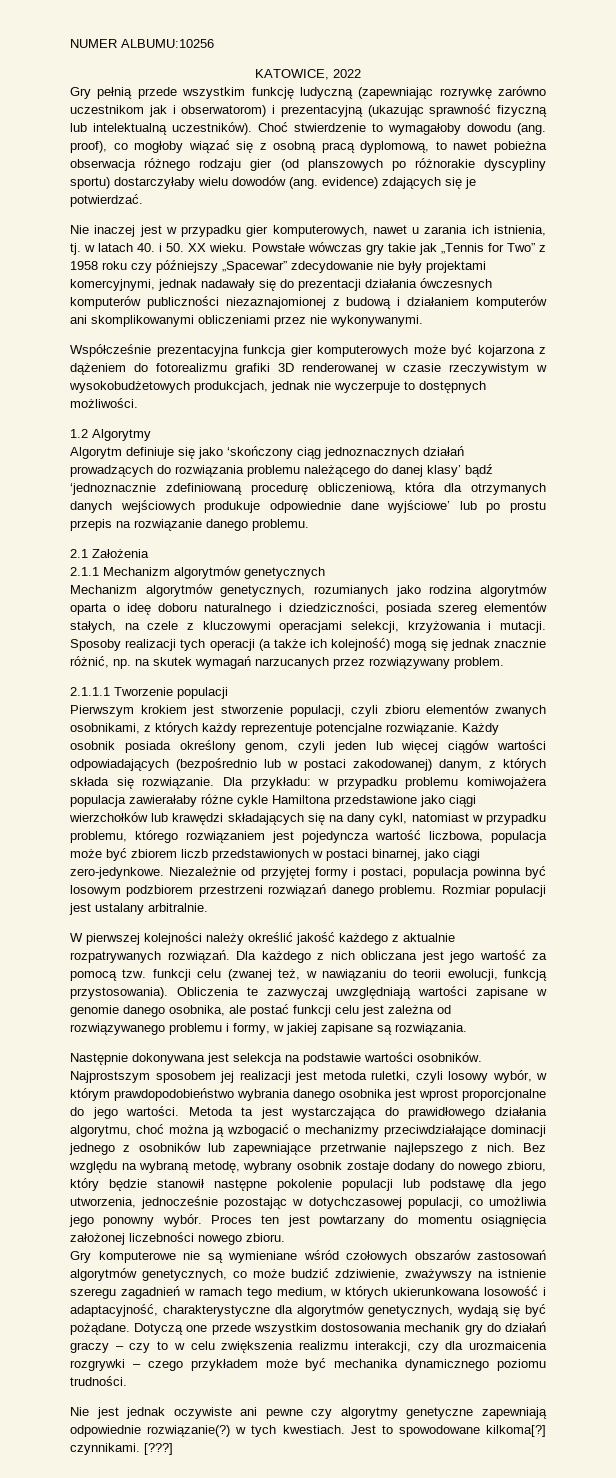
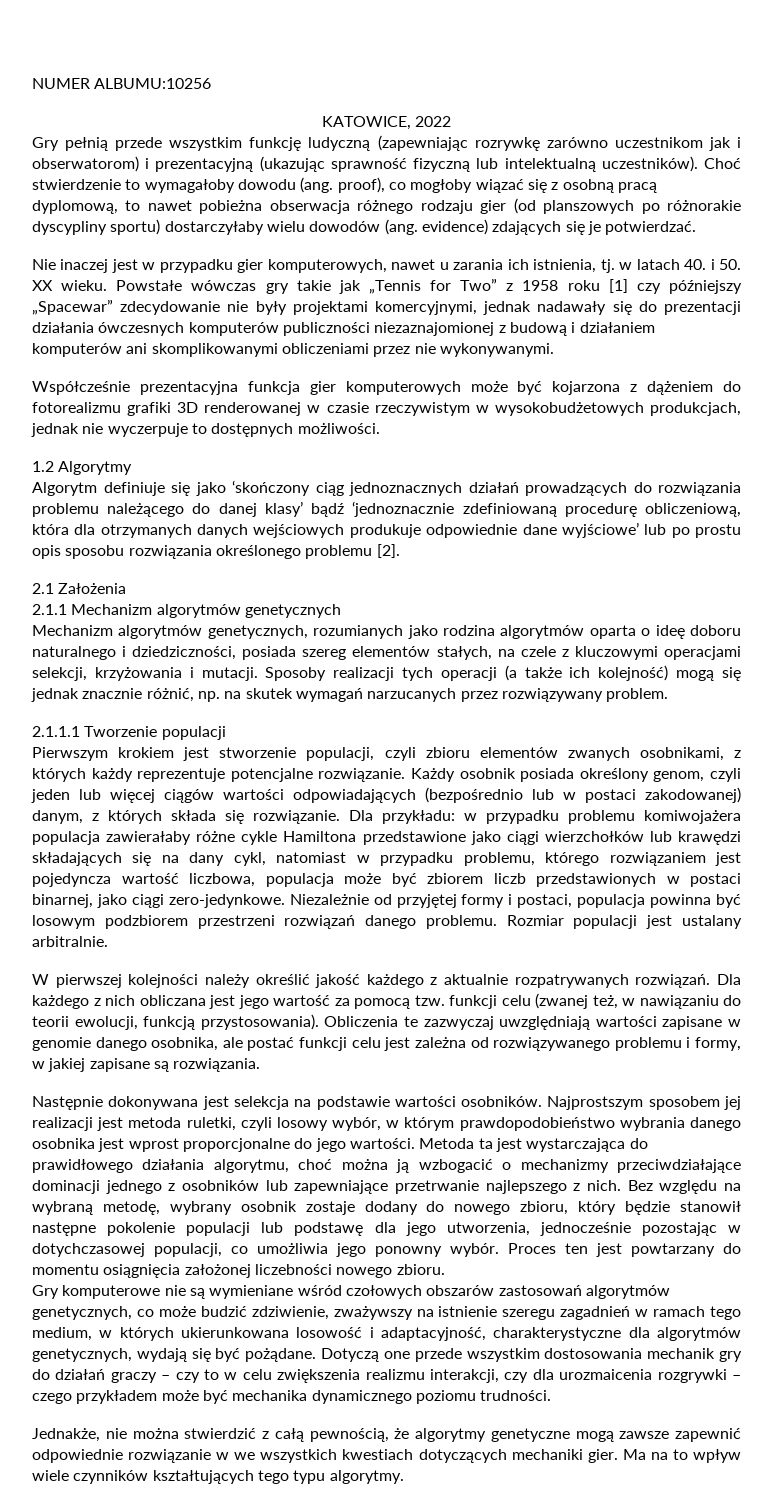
- Powstałe wówczas gry takie jak „Tennis for Two” z 1958 roku czy późniejszy „Spacewar” zdecydowanie nie były projektami komercyjnymi, jednak nadawały się do prezentacji działania ówczesnych komputerów publiczności niezaznajomionej z budową i działaniem komputerów ani skomplikowanymi obliczeniami przez nie wykonywanymi.
+ Powstałe wówczas gry takie jak „Tennis for Two” z 1958 roku [1] czy późniejszy „Spacewar” zdecydowanie nie były projektami komercyjnymi, jednak nadawały się do prezentacji działania ówczesnych komputerów publiczności niezaznajomionej z budową i działaniem komputerów ani skomplikowanymi obliczeniami przez nie wykonywanymi.
- Algorytm definiuje się jako ‘skończony ciąg jednoznacznych działań prowadzących do rozwiązania problemu należącego do danej klasy’ bądź ‘jednoznacznie zdefiniowaną procedurę obliczeniową, która dla otrzymanych danych wejściowych produkuje odpowiednie dane wyjściowe’ lub po prostu przepis na rozwiązanie danego problemu.
+ Algorytm definiuje się jako ‘skończony ciąg jednoznacznych działań prowadzących do rozwiązania problemu należącego do danej klasy’ bądź ‘jednoznacznie zdefiniowaną procedurę obliczeniową, która dla otrzymanych danych wejściowych produkuje odpowiednie dane wyjściowe’ lub po prostu opis sposobu rozwiązania określonego problemu [2].
- Nie jest jednak oczywiste ani pewne czy algorytmy genetyczne zapewniają odpowiednie rozwiązanie(?) w tych kwestiach. Jest to spowodowane kilkoma[?] czynnikami. [???]
+ Jednakże, nie można stwierdzić z całą pewnością, że algorytmy genetyczne mogą zawsze zapewnić odpowiednie rozwiązanie w we wszystkich kwestiach dotyczących mechaniki gier. Ma na to wpływ wiele czynników kształtujących tego typu algorytmy.

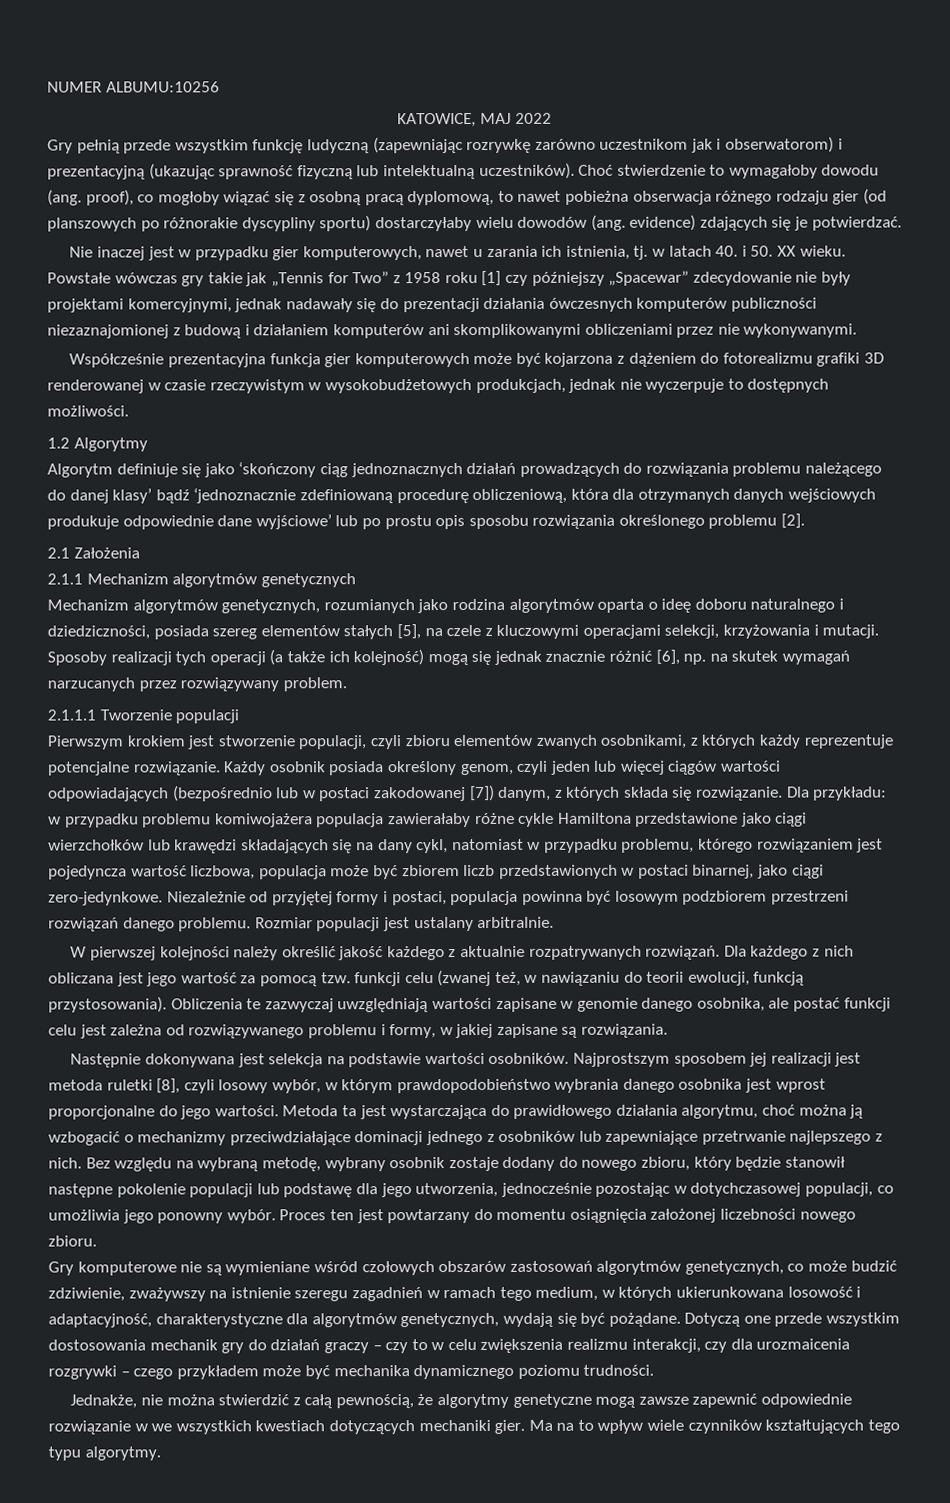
- KATOWICE, 2022
+ KATOWICE, MAJ 2022
- Mechanizm algorytmów genetycznych, rozumianych jako rodzina algorytmów oparta o ideę doboru naturalnego i dziedziczności, posiada szereg elementów stałych, na czele z kluczowymi operacjami selekcji, krzyżowania i mutacji.
+ Mechanizm algorytmów genetycznych, rozumianych jako rodzina algorytmów oparta o ideę doboru naturalnego i dziedziczności, posiada szereg elementów stałych [5], na czele z kluczowymi operacjami selekcji, krzyżowania i mutacji.
- Sposoby realizacji tych operacji (a także ich kolejność) mogą się jednak znacznie różnić, np. na skutek wymagań narzucanych przez rozwiązywany problem.
+ Sposoby realizacji tych operacji (a także ich kolejność) mogą się jednak znacznie różnić [6], np. na skutek wymagań narzucanych przez rozwiązywany problem.
- Każdy osobnik posiada określony genom, czyli jeden lub więcej ciągów wartości odpowiadających (bezpośrednio lub w postaci zakodowanej) danym, z których składa się rozwiązanie.
+ Każdy osobnik posiada określony genom, czyli jeden lub więcej ciągów wartości odpowiadających (bezpośrednio lub w postaci zakodowanej [7]) danym, z których składa się rozwiązanie.
- Najprostszym sposobem jej realizacji jest metoda ruletki, czyli losowy wybór, w którym prawdopodobieństwo wybrania danego osobnika jest wprost proporcjonalne do jego wartości.
+ Najprostszym sposobem jej realizacji jest metoda ruletki [8], czyli losowy wybór, w którym prawdopodobieństwo wybrania danego osobnika jest wprost proporcjonalne do jego wartości.

